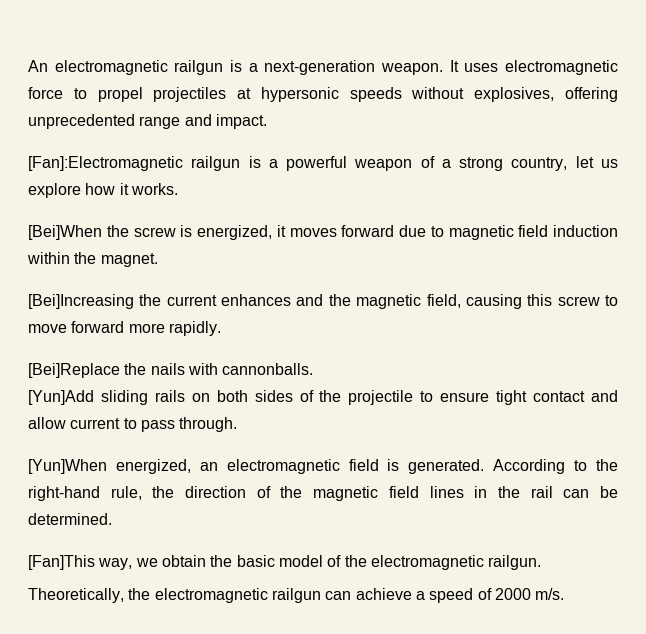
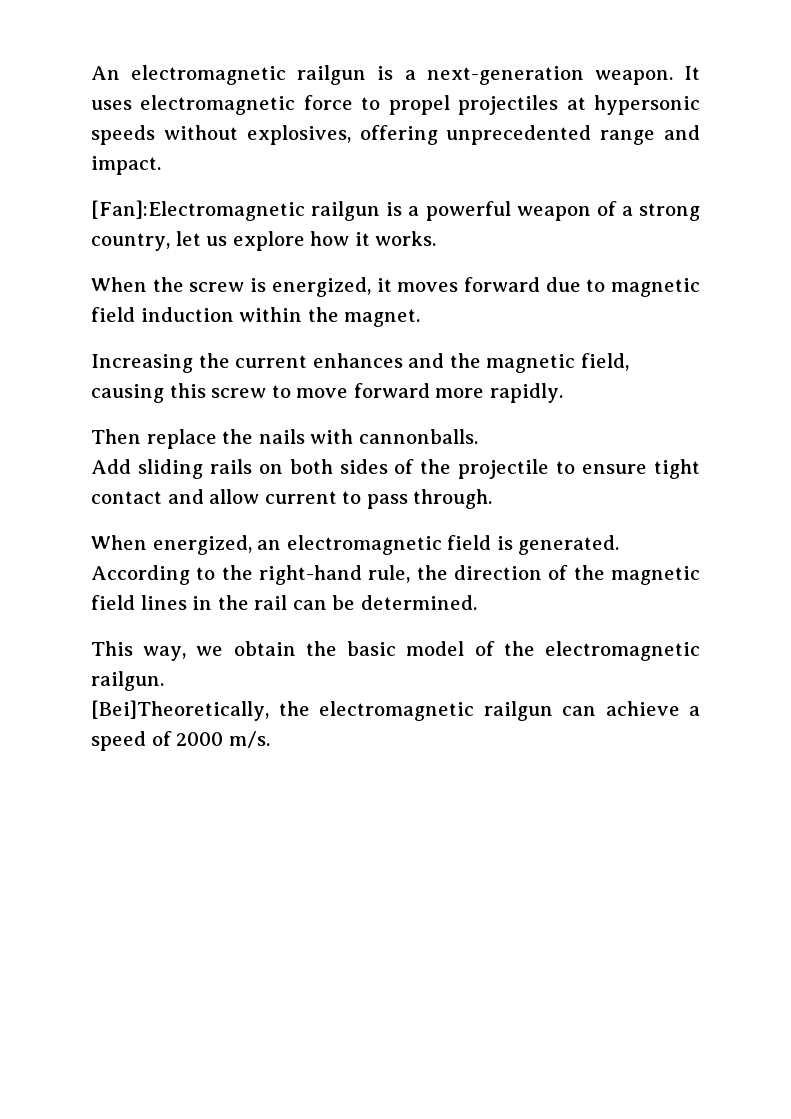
- [Bei]When the screw is energized, it moves forward due to magnetic field induction within the magnet.
+ When the screw is energized, it moves forward due to magnetic field induction within the magnet.
- [Bei]Increasing the current enhances and the magnetic field, causing this screw to move forward more rapidly.
+ Increasing the current enhances and the magnetic field, causing this screw to move forward more rapidly.
- [Bei]Replace the nails with cannonballs.
+ Then replace the nails with cannonballs.
- [Yun]Add sliding rails on both sides of the projectile to ensure tight contact and allow current to pass through.
+ Add sliding rails on both sides of the projectile to ensure tight contact and allow current to pass through.
- [Yun]When energized, an electromagnetic field is generated.
+ When energized, an electromagnetic field is generated.
- [Fan]This way, we obtain the basic model of the electromagnetic railgun.
+ This way, we obtain the basic model of the electromagnetic railgun.
- Theoretically, the electromagnetic railgun can achieve a speed of 2000 m/s.
+ [Bei]Theoretically, the electromagnetic railgun can achieve a speed of 2000 m/s.

